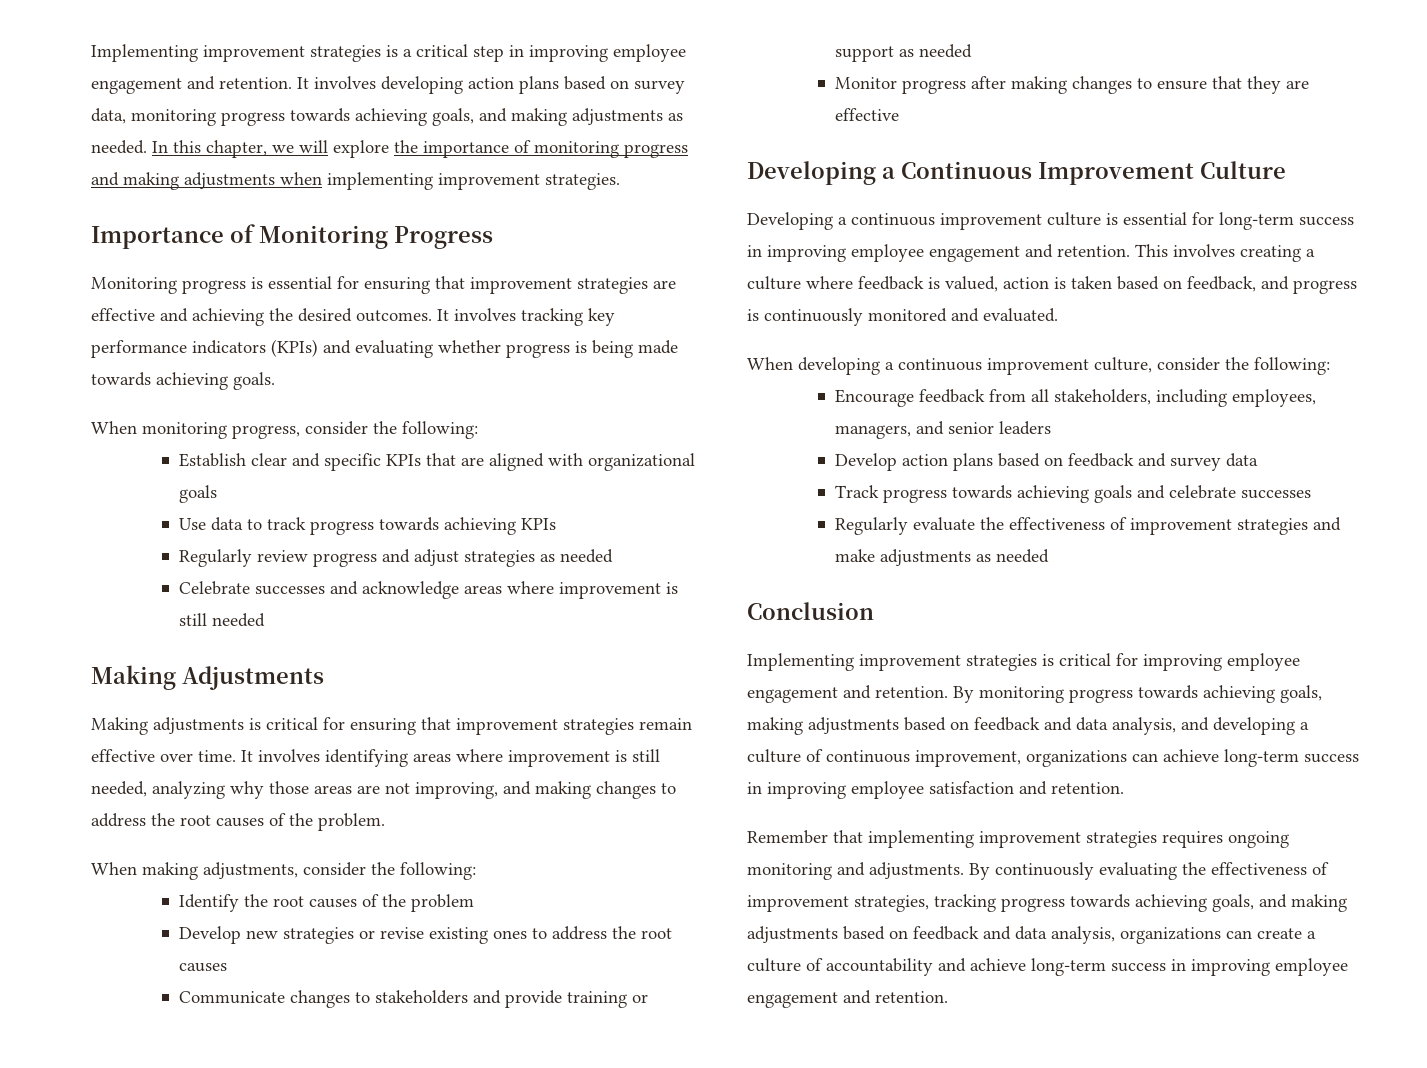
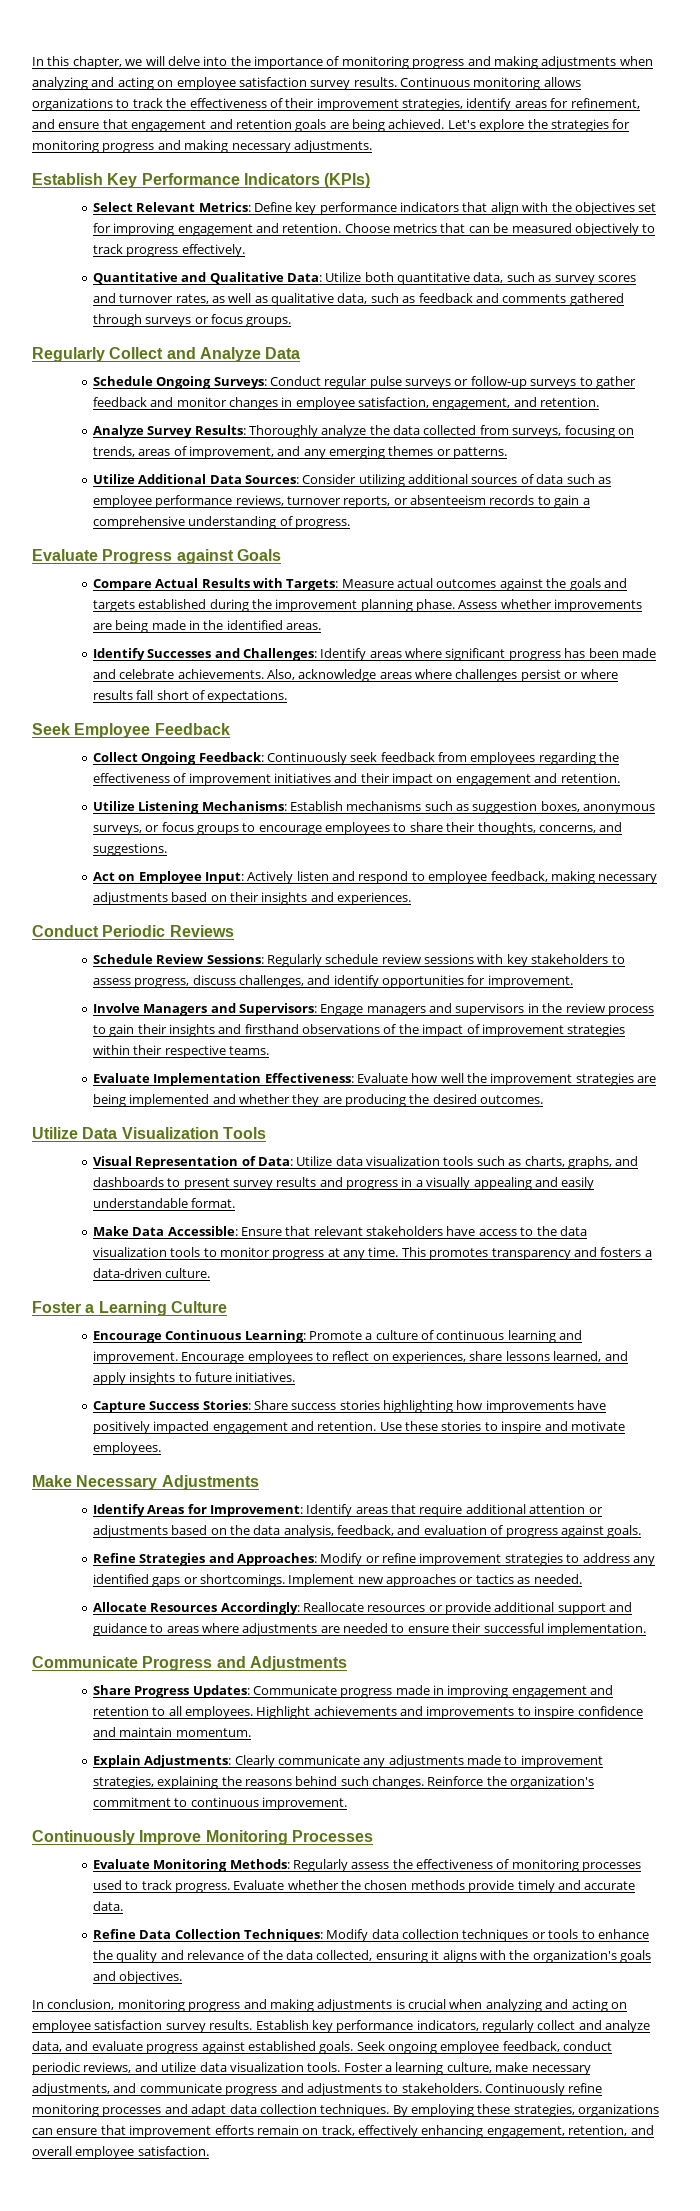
- Implementing improvement strategies is a critical step in improving employee engagement and retention. It involves developing action plans based on survey data, monitoring progress towards achieving goals, and making adjustments as needed. In this chapter, we will explore the importance of monitoring progress and making adjustments when implementing improvement strategies.
- Importance of Monitoring Progress
- Monitoring progress is essential for ensuring that improvement strategies are effective and achieving the desired outcomes. It involves tracking key performance indicators (KPIs) and evaluating whether progress is being made towards achieving goals.
- When monitoring progress, consider the following:
- Establish clear and specific KPIs that are aligned with organizational goals
- Use data to track progress towards achieving KPIs
- Regularly review progress and adjust strategies as needed
- Celebrate successes and acknowledge areas where improvement is still needed
- Making Adjustments
- Making adjustments is critical for ensuring that improvement strategies remain effective over time. It involves identifying areas where improvement is still needed, analyzing why those areas are not improving, and making changes to address the root causes of the problem.
- When making adjustments, consider the following:
- Identify the root causes of the problem
- Develop new strategies or revise existing ones to address the root causes
- Communicate changes to stakeholders and provide training or support as needed
- Monitor progress after making changes to ensure that they are effective
- Developing a Continuous Improvement Culture
- Developing a continuous improvement culture is essential for long-term success in improving employee engagement and retention. This involves creating a culture where feedback is valued, action is taken based on feedback, and progress is continuously monitored and evaluated.
- When developing a continuous improvement culture, consider the following:
- Encourage feedback from all stakeholders, including employees, managers, and senior leaders
- Develop action plans based on feedback and survey data
- Track progress towards achieving goals and celebrate successes
- Regularly evaluate the effectiveness of improvement strategies and make adjustments as needed
- Conclusion
- Implementing improvement strategies is critical for improving employee engagement and retention. By monitoring progress towards achieving goals, making adjustments based on feedback and data analysis, and developing a culture of continuous improvement, organizations can achieve long-term success in improving employee satisfaction and retention.
- Remember that implementing improvement strategies requires ongoing monitoring and adjustments. By continuously evaluating the effectiveness of improvement strategies, tracking progress towards achieving goals, and making adjustments based on feedback and data analysis, organizations can create a culture of accountability and achieve long-term success in improving employee engagement and retention.
+ In this chapter, we will delve into the importance of monitoring progress and making adjustments when analyzing and acting on employee satisfaction survey results. Continuous monitoring allows organizations to track the effectiveness of their improvement strategies, identify areas for refinement, and ensure that engagement and retention goals are being achieved. Let's explore the strategies for monitoring progress and making necessary adjustments.
+ Establish Key Performance Indicators (KPIs)
+ Select Relevant Metrics: Define key performance indicators that align with the objectives set for improving engagement and retention. Choose metrics that can be measured objectively to track progress effectively.
+ Quantitative and Qualitative Data: Utilize both quantitative data, such as survey scores and turnover rates, as well as qualitative data, such as feedback and comments gathered through surveys or focus groups.
+ Regularly Collect and Analyze Data
+ Schedule Ongoing Surveys: Conduct regular pulse surveys or follow-up surveys to gather feedback and monitor changes in employee satisfaction, engagement, and retention.
+ Analyze Survey Results: Thoroughly analyze the data collected from surveys, focusing on trends, areas of improvement, and any emerging themes or patterns.
+ Utilize Additional Data Sources: Consider utilizing additional sources of data such as employee performance reviews, turnover reports, or absenteeism records to gain a comprehensive understanding of progress.
+ Evaluate Progress against Goals
+ Compare Actual Results with Targets: Measure actual outcomes against the goals and targets established during the improvement planning phase. Assess whether improvements are being made in the identified areas.
+ Identify Successes and Challenges: Identify areas where significant progress has been made and celebrate achievements. Also, acknowledge areas where challenges persist or where results fall short of expectations.
+ Seek Employee Feedback
+ Collect Ongoing Feedback: Continuously seek feedback from employees regarding the effectiveness of improvement initiatives and their impact on engagement and retention.
+ Utilize Listening Mechanisms: Establish mechanisms such as suggestion boxes, anonymous surveys, or focus groups to encourage employees to share their thoughts, concerns, and suggestions.
+ Act on Employee Input: Actively listen and respond to employee feedback, making necessary adjustments based on their insights and experiences.
+ Conduct Periodic Reviews
+ Schedule Review Sessions: Regularly schedule review sessions with key stakeholders to assess progress, discuss challenges, and identify opportunities for improvement.
+ Involve Managers and Supervisors: Engage managers and supervisors in the review process to gain their insights and firsthand observations of the impact of improvement strategies within their respective teams.
+ Evaluate Implementation Effectiveness: Evaluate how well the improvement strategies are being implemented and whether they are producing the desired outcomes.
+ Utilize Data Visualization Tools
+ Visual Representation of Data: Utilize data visualization tools such as charts, graphs, and dashboards to present survey results and progress in a visually appealing and easily understandable format.
+ Make Data Accessible: Ensure that relevant stakeholders have access to the data visualization tools to monitor progress at any time. This promotes transparency and fosters a data-driven culture.
+ Foster a Learning Culture
+ Encourage Continuous Learning: Promote a culture of continuous learning and improvement. Encourage employees to reflect on experiences, share lessons learned, and apply insights to future initiatives.
+ Capture Success Stories: Share success stories highlighting how improvements have positively impacted engagement and retention. Use these stories to inspire and motivate employees.
+ Make Necessary Adjustments
+ Identify Areas for Improvement: Identify areas that require additional attention or adjustments based on the data analysis, feedback, and evaluation of progress against goals.
+ Refine Strategies and Approaches: Modify or refine improvement strategies to address any identified gaps or shortcomings. Implement new approaches or tactics as needed.
+ Allocate Resources Accordingly: Reallocate resources or provide additional support and guidance to areas where adjustments are needed to ensure their successful implementation.
+ Communicate Progress and Adjustments
+ Share Progress Updates: Communicate progress made in improving engagement and retention to all employees. Highlight achievements and improvements to inspire confidence and maintain momentum.
+ Explain Adjustments: Clearly communicate any adjustments made to improvement strategies, explaining the reasons behind such changes. Reinforce the organization's commitment to continuous improvement.
+ Continuously Improve Monitoring Processes
+ Evaluate Monitoring Methods: Regularly assess the effectiveness of monitoring processes used to track progress. Evaluate whether the chosen methods provide timely and accurate data.
+ Refine Data Collection Techniques: Modify data collection techniques or tools to enhance the quality and relevance of the data collected, ensuring it aligns with the organization's goals and objectives.
+ In conclusion, monitoring progress and making adjustments is crucial when analyzing and acting on employee satisfaction survey results. Establish key performance indicators, regularly collect and analyze data, and evaluate progress against established goals. Seek ongoing employee feedback, conduct periodic reviews, and utilize data visualization tools. Foster a learning culture, make necessary adjustments, and communicate progress and adjustments to stakeholders. Continuously refine monitoring processes and adapt data collection techniques. By employing these strategies, organizations can ensure that improvement efforts remain on track, effectively enhancing engagement, retention, and overall employee satisfaction.

